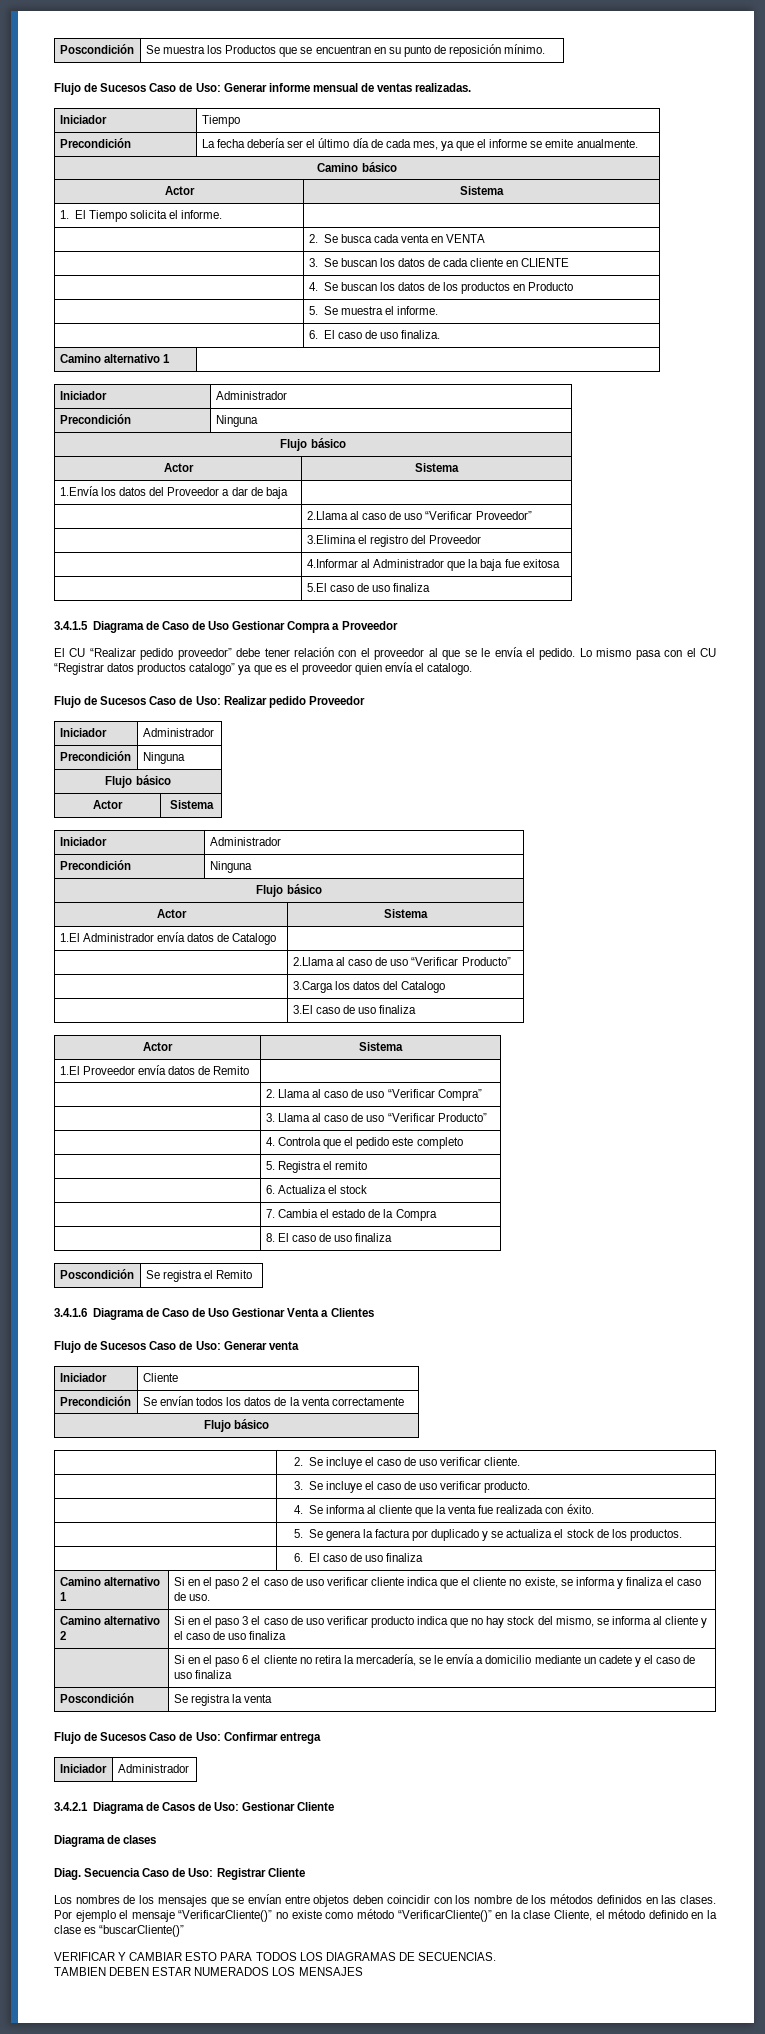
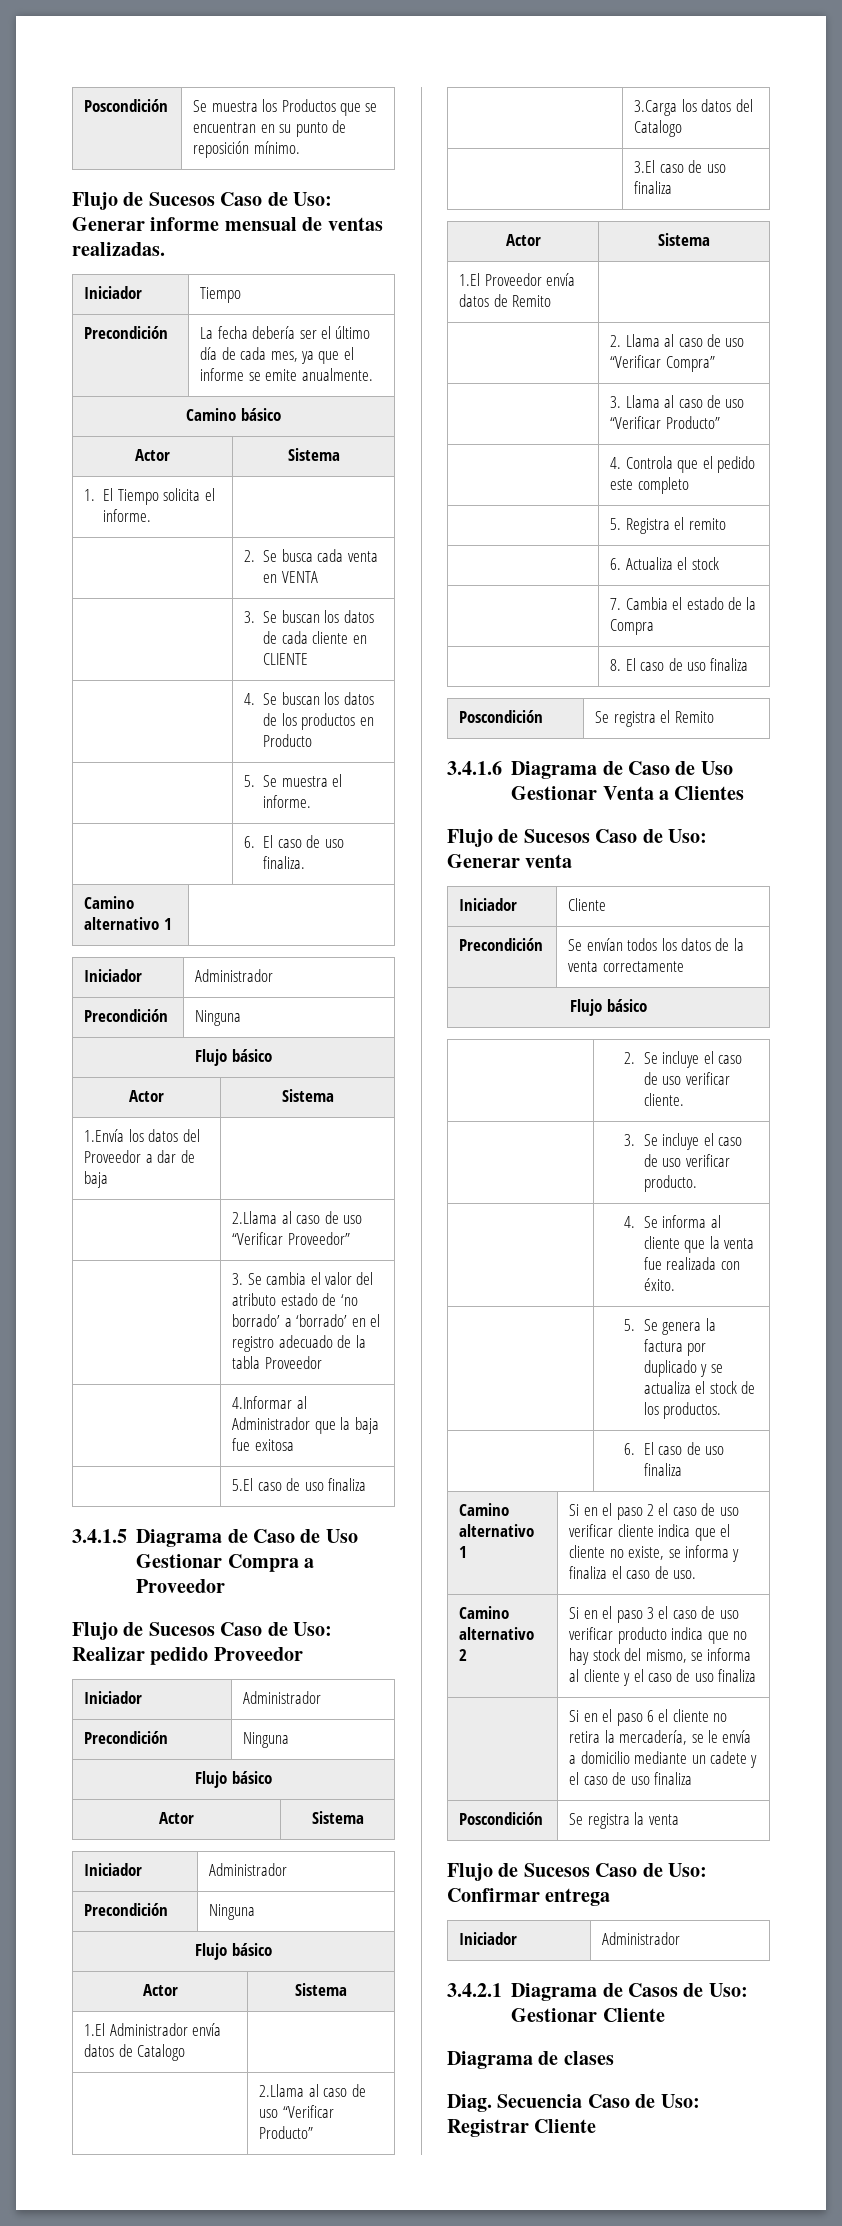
- | 3.Elimina el registro del Proveedor
+ | 3. Se cambia el valor del atributo estado de ‘no borrado’ a ‘borrado’ en el registro adecuado de la tabla Proveedor
- El CU “Realizar pedido proveedor” debe tener relación con el proveedor al que se le envía el pedido. Lo mismo pasa con el CU “Registrar datos productos catalogo” ya que es el proveedor quien envía el catalogo.
- Los nombres de los mensajes que se envían entre objetos deben coincidir con los nombre de los métodos definidos en las clases. Por ejemplo el mensaje “VerificarCliente()” no existe como método “VerificarCliente()” en la clase Cliente, el método definido en la clase es “buscarCliente()”
- VERIFICAR Y CAMBIAR ESTO PARA TODOS LOS DIAGRAMAS DE SECUENCIAS.
- TAMBIEN DEBEN ESTAR NUMERADOS LOS MENSAJES

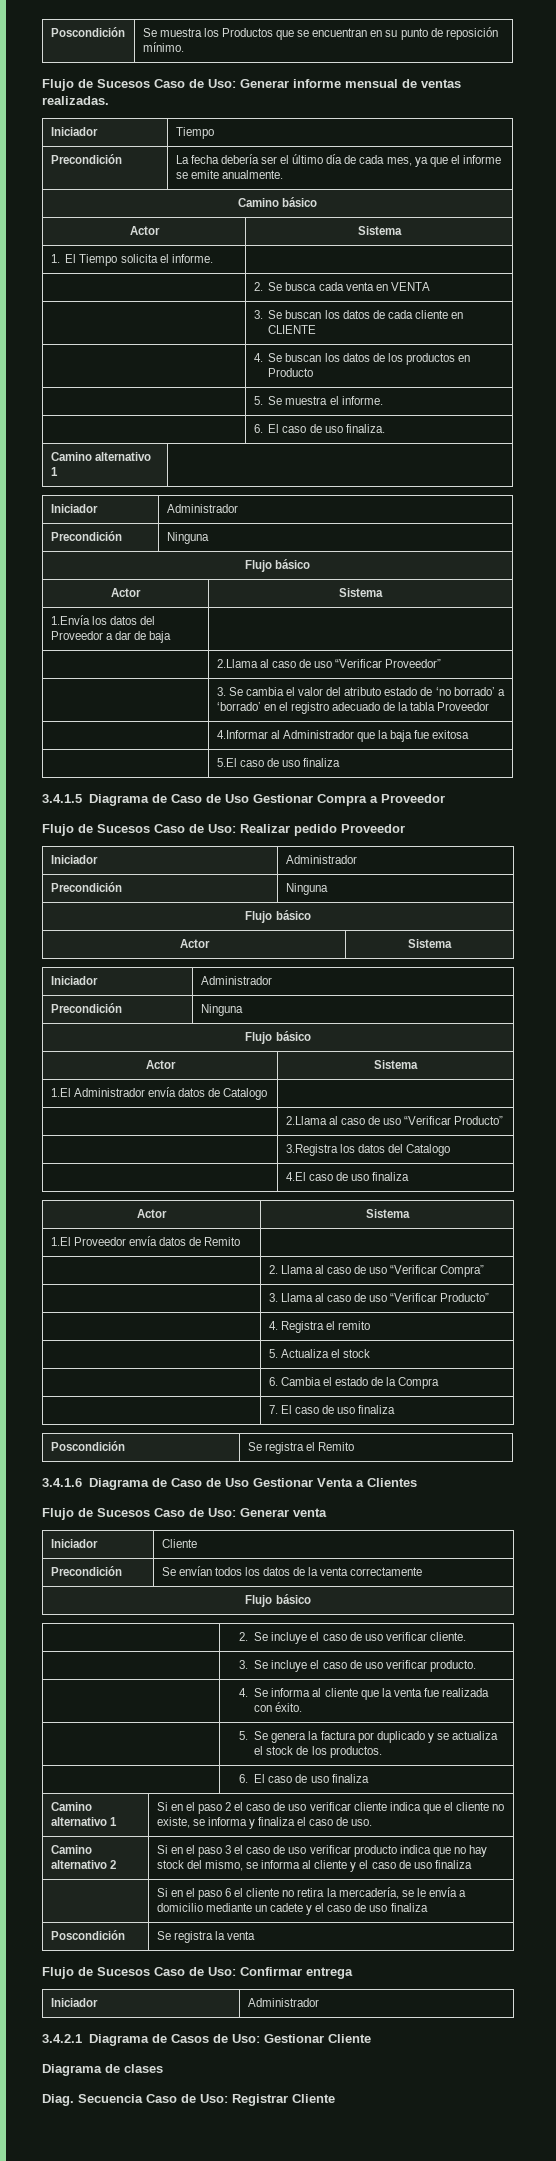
- | 3.Carga los datos del Catalogo
+ | 3.Registra los datos del Catalogo
- | 3.El caso de uso finaliza
+ | 4.El caso de uso finaliza
- | 4. Controla que el pedido este completo
- | 5. Registra el remito
+ | 4. Registra el remito
- | 6. Actualiza el stock
+ | 5. Actualiza el stock
- | 7. Cambia el estado de la Compra
+ | 6. Cambia el estado de la Compra
- | 8. El caso de uso finaliza
+ | 7. El caso de uso finaliza

